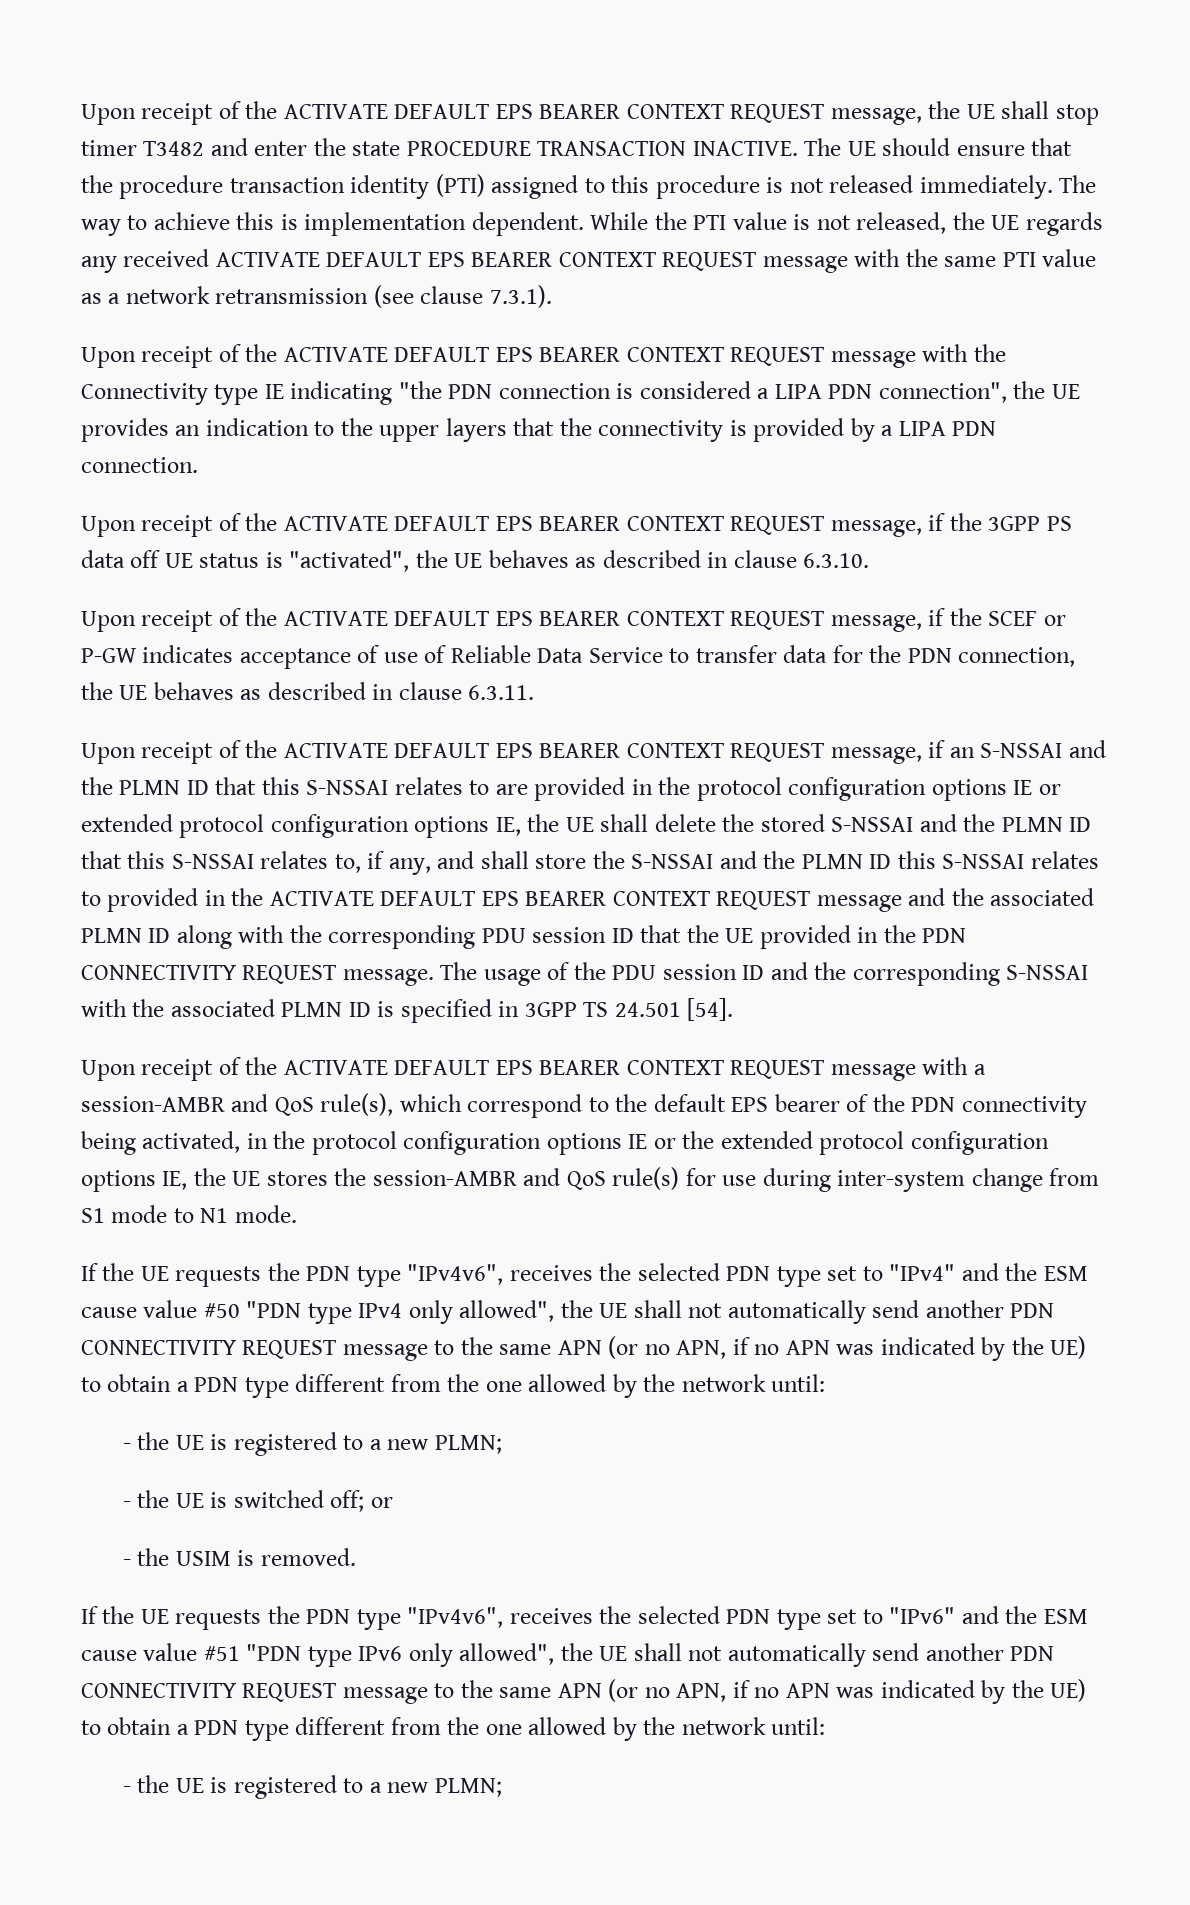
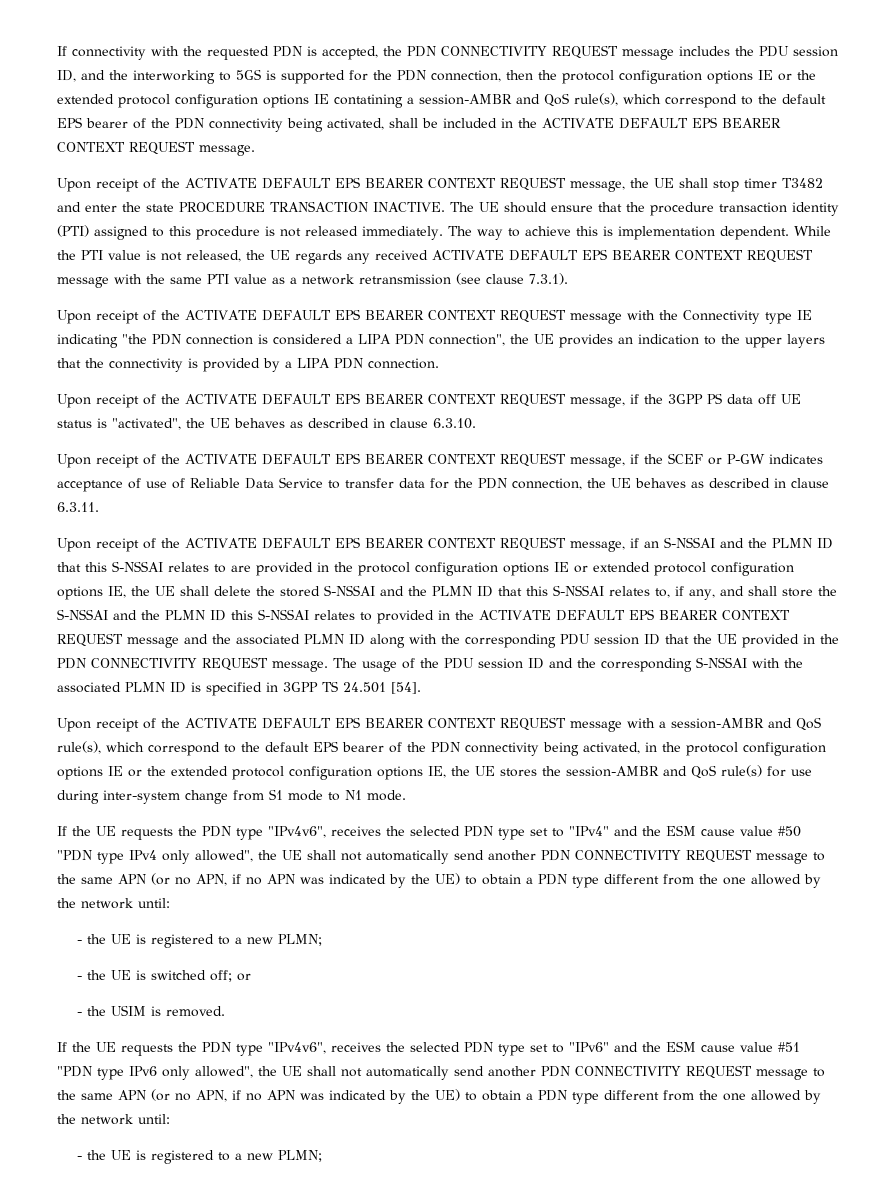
+ If connectivity with the requested PDN is accepted, the PDN CONNECTIVITY REQUEST message includes the PDU session ID, and the interworking to 5GS is supported for the PDN connection, then the protocol configuration options IE or the extended protocol configuration options IE contatining a session-AMBR and QoS rule(s), which correspond to the default EPS bearer of the PDN connectivity being activated, shall be included in the ACTIVATE DEFAULT EPS BEARER CONTEXT REQUEST message.

